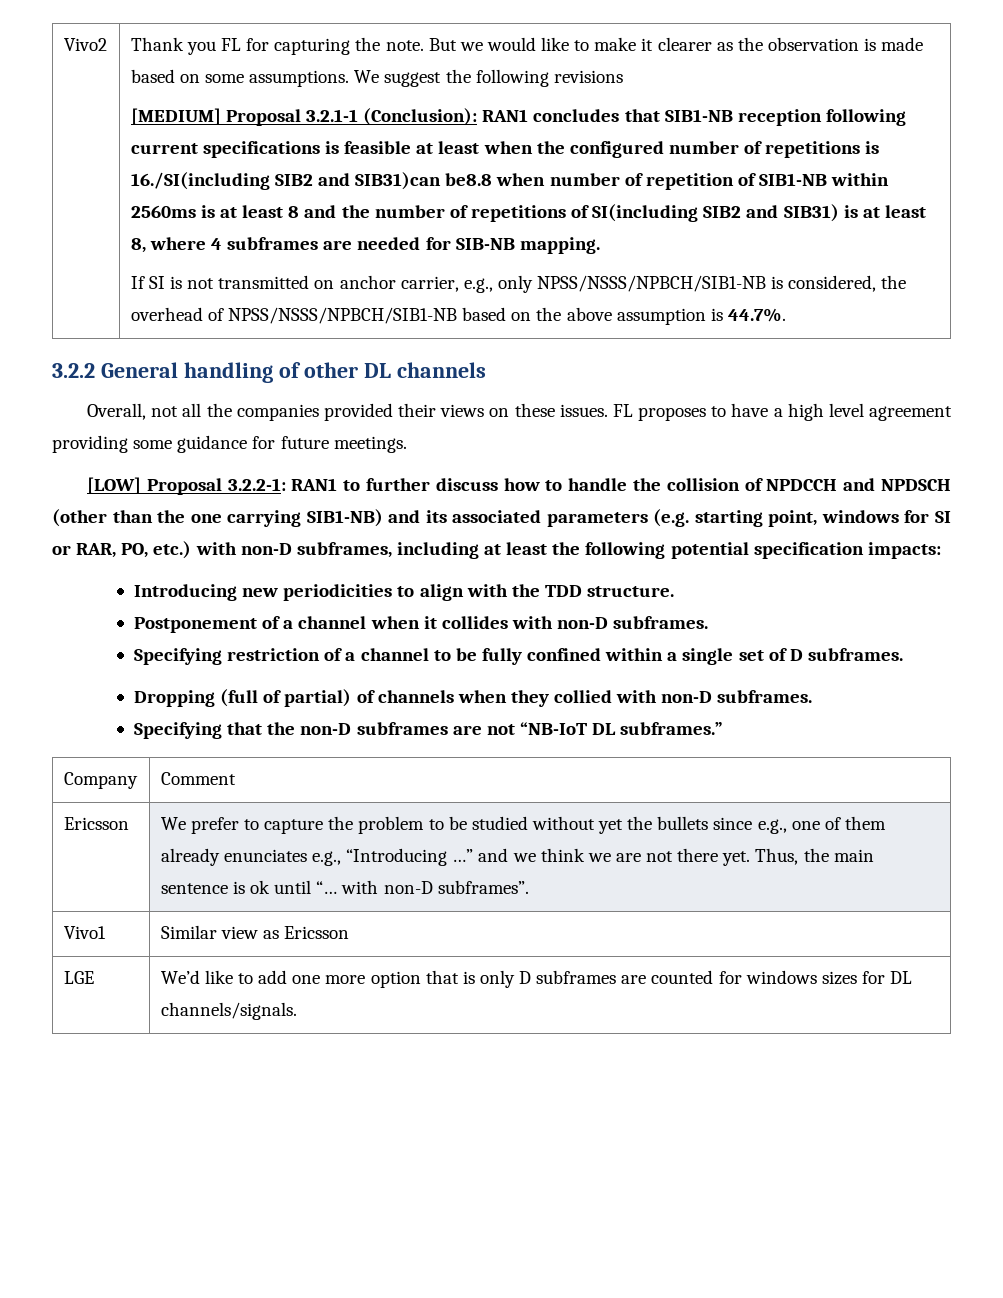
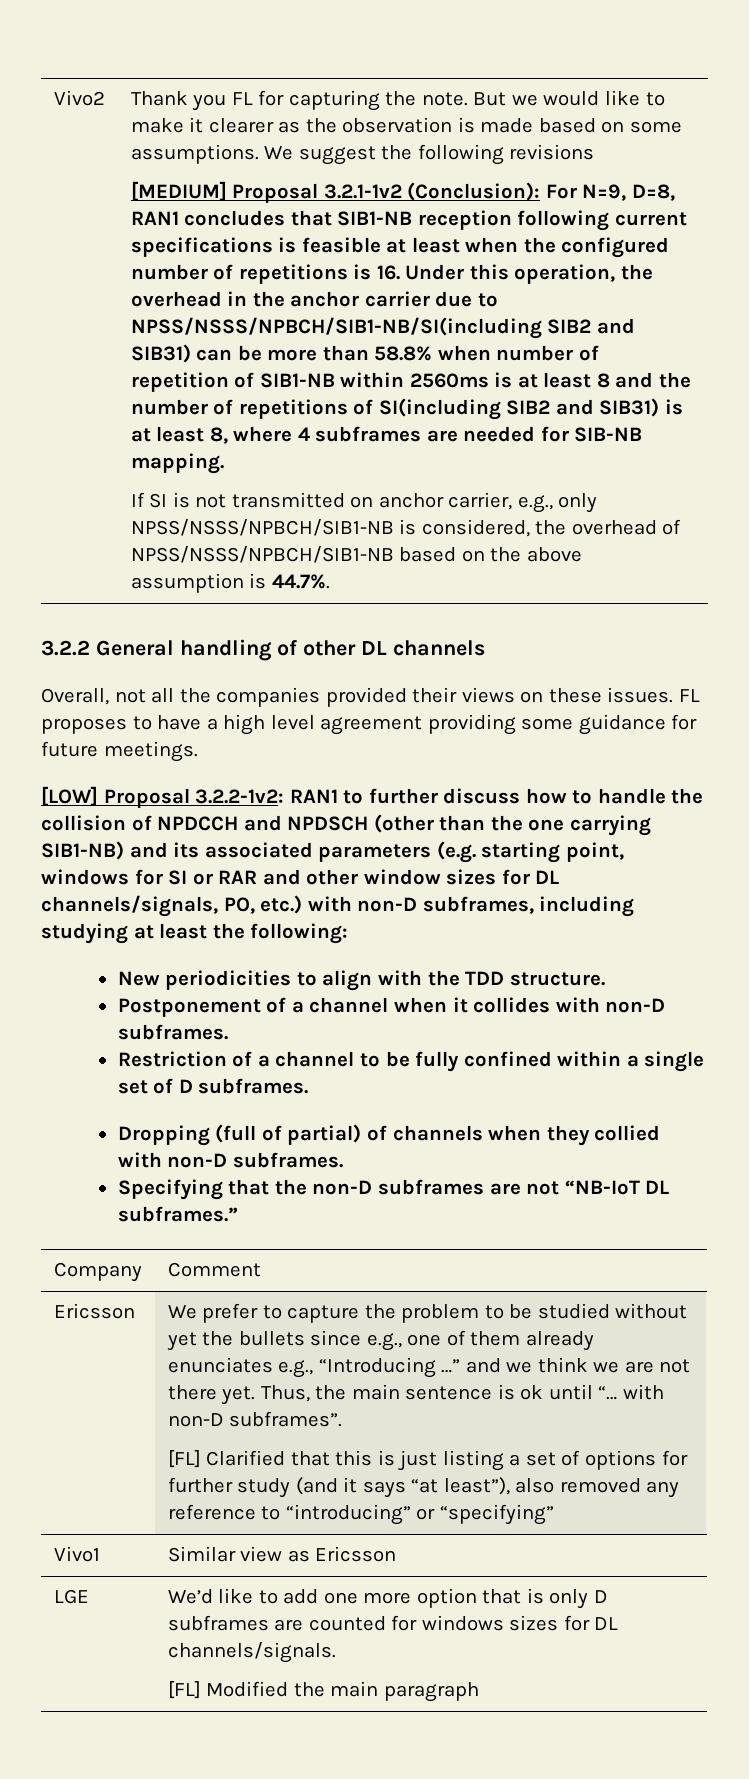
- [MEDIUM] Proposal 3.2.1-1 (Conclusion): RAN1 concludes that SIB1-NB reception following current specifications is feasible at least when the configured number of repetitions is 16./SI(including SIB2 and SIB31)can be8.8 when number of repetition of SIB1-NB within 2560ms is at least 8 and the number of repetitions of SI(including SIB2 and SIB31) is at least 8, where 4 subframes are needed for SIB-NB mapping.
+ [MEDIUM] Proposal 3.2.1-1v2 (Conclusion): For N=9, D=8, RAN1 concludes that SIB1-NB reception following current specifications is feasible at least when the configured number of repetitions is 16. Under this operation, the overhead in the anchor carrier due to NPSS/NSSS/NPBCH/SIB1-NB/SI(including SIB2 and SIB31) can be more than 58.8% when number of repetition of SIB1-NB within 2560ms is at least 8 and the number of repetitions of SI(including SIB2 and SIB31) is at least 8, where 4 subframes are needed for SIB-NB mapping.
- [LOW] Proposal 3.2.2-1: RAN1 to further discuss how to handle the collision of NPDCCH and NPDSCH (other than the one carrying SIB1-NB) and its associated parameters (e.g. starting point, windows for SI or RAR, PO, etc.) with non-D subframes, including at least the following potential specification impacts:
- Introducing new periodicities to align with the TDD structure.
+ [LOW] Proposal 3.2.2-1v2: RAN1 to further discuss how to handle the collision of NPDCCH and NPDSCH (other than the one carrying SIB1-NB) and its associated parameters (e.g. starting point, windows for SI or RAR and other window sizes for DL channels/signals, PO, etc.) with non-D subframes, including studying at least the following:
+ New periodicities to align with the TDD structure.
- Specifying restriction of a channel to be fully confined within a single set of D subframes.
+ Restriction of a channel to be fully confined within a single set of D subframes.
+ [FL] Clarified that this is just listing a set of options for further study (and it says “at least”), also removed any reference to “introducing” or “specifying”
  LGE | We’d like to add one more option that is only D subframes are counted for windows sizes for DL channels/signals.
+ [FL] Modified the main paragraph

